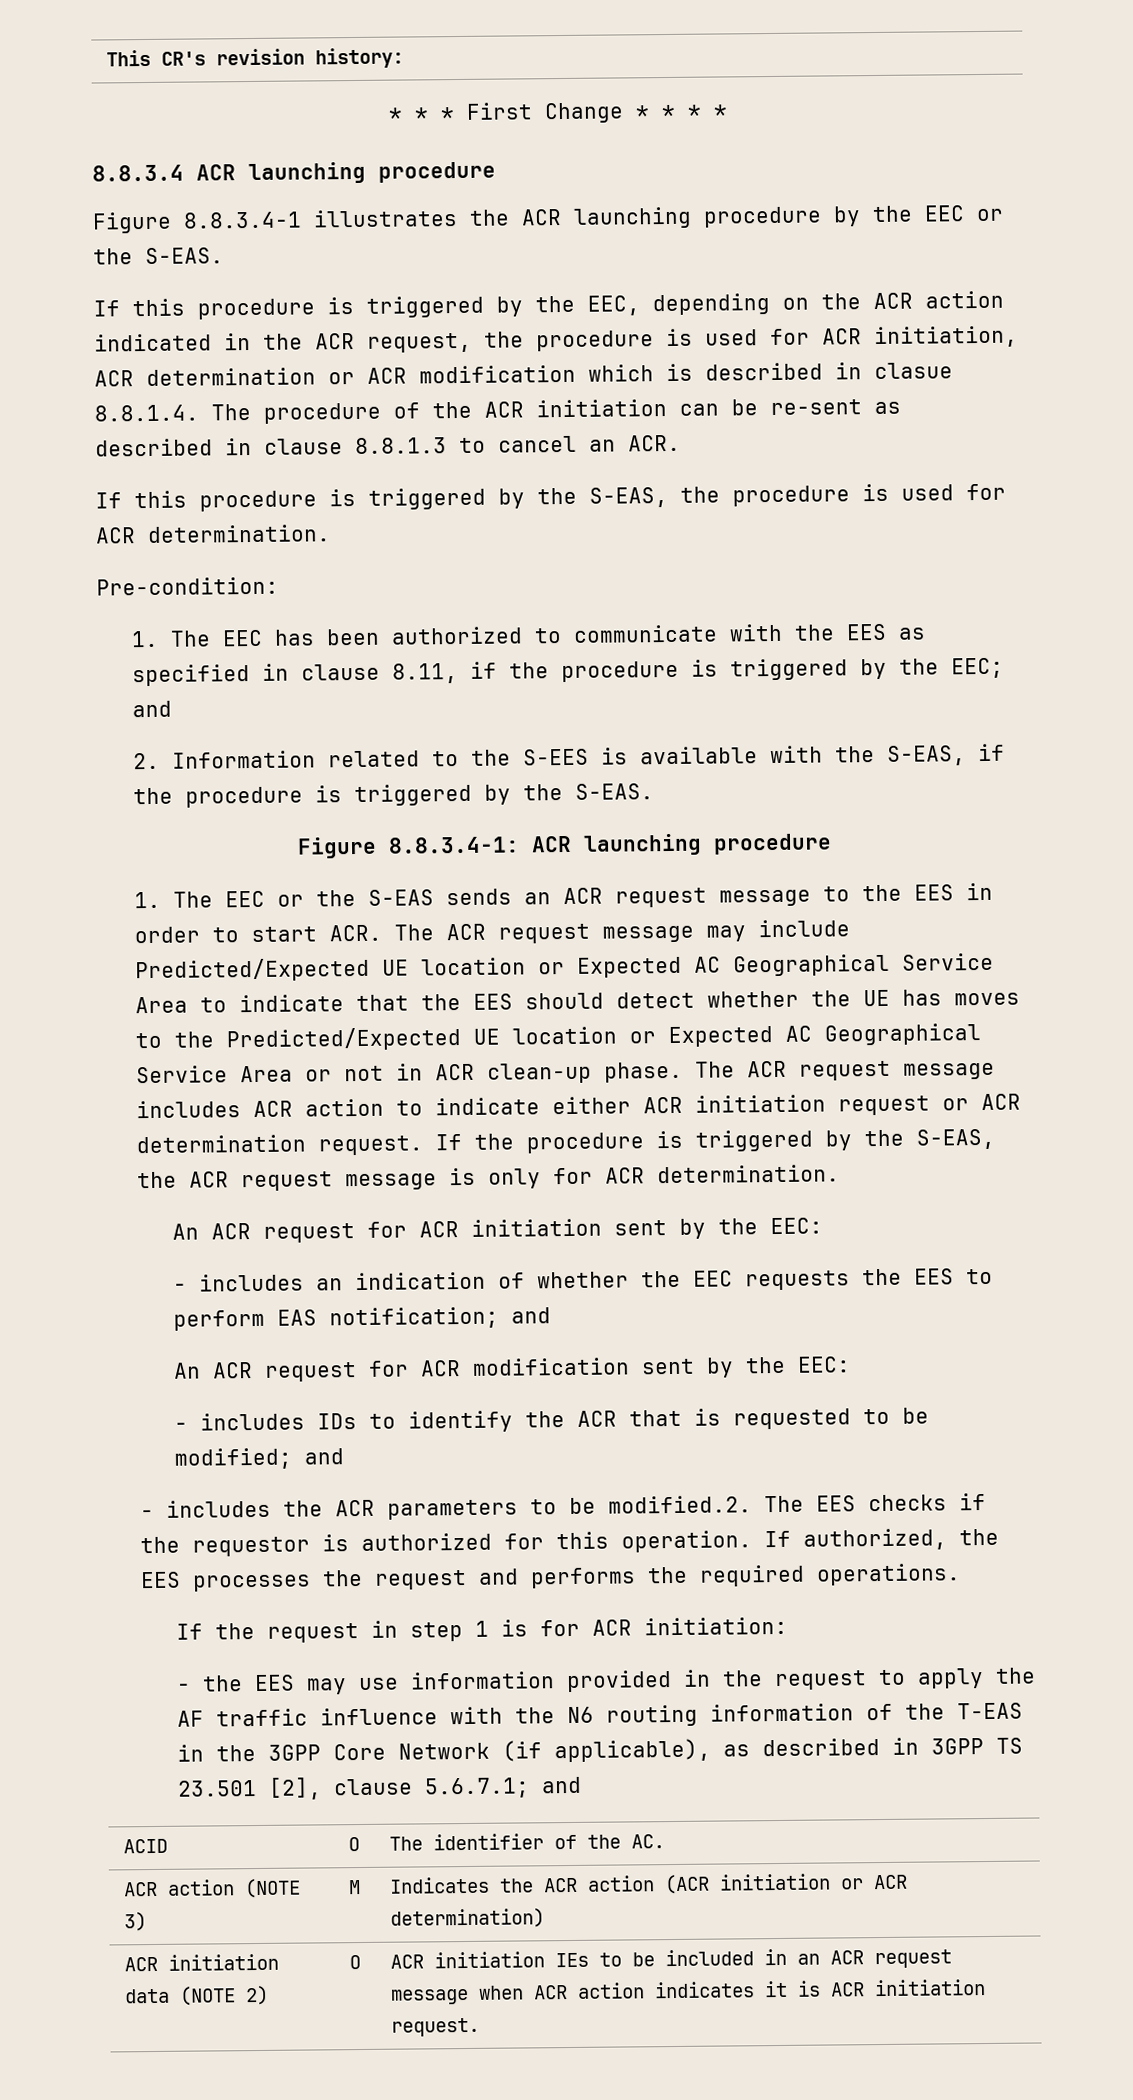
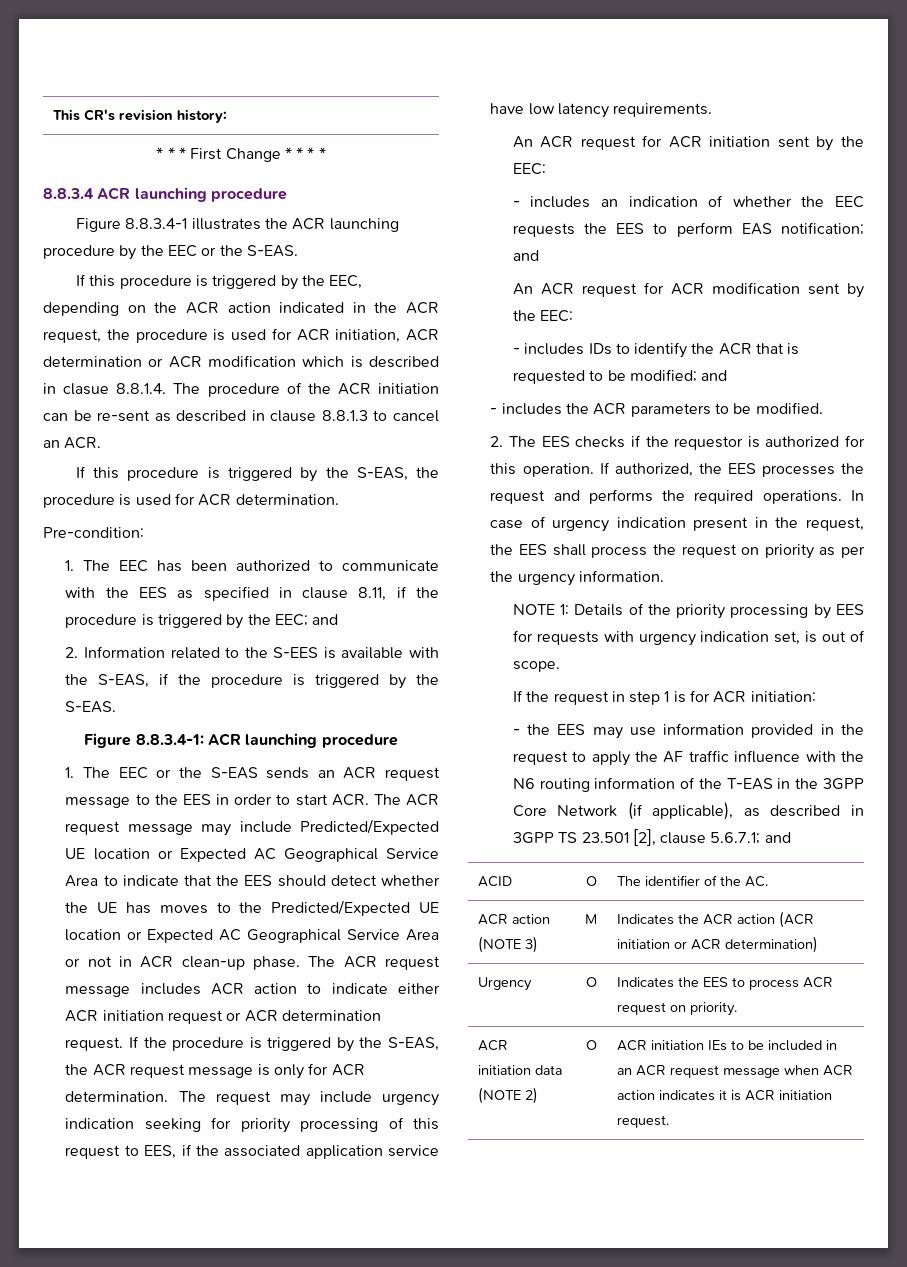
+ The request may include urgency indication seeking for priority processing of this request to EES, if the associated application service have low latency requirements.
- - includes the ACR parameters to be modified.2. The EES checks if the requestor is authorized for this operation.
+ - includes the ACR parameters to be modified.
+ 2. The EES checks if the requestor is authorized for this operation.
+ In case of urgency indication present in the request, the EES shall process the request on priority as per the urgency information.
+ NOTE 1: Details of the priority processing by EES for requests with urgency indication set, is out of scope.
+ Urgency | O | Indicates the EES to process ACR request on priority.

